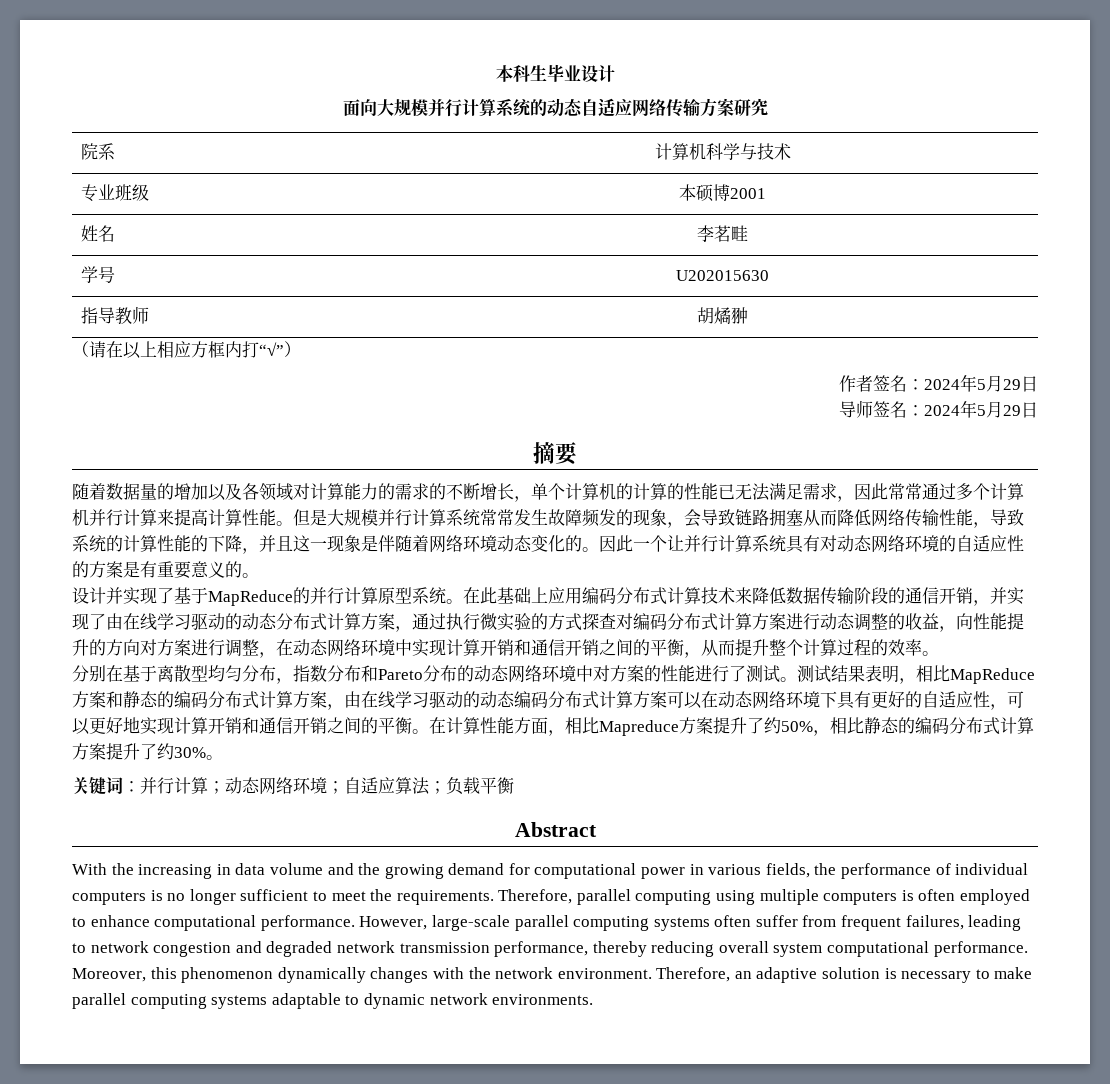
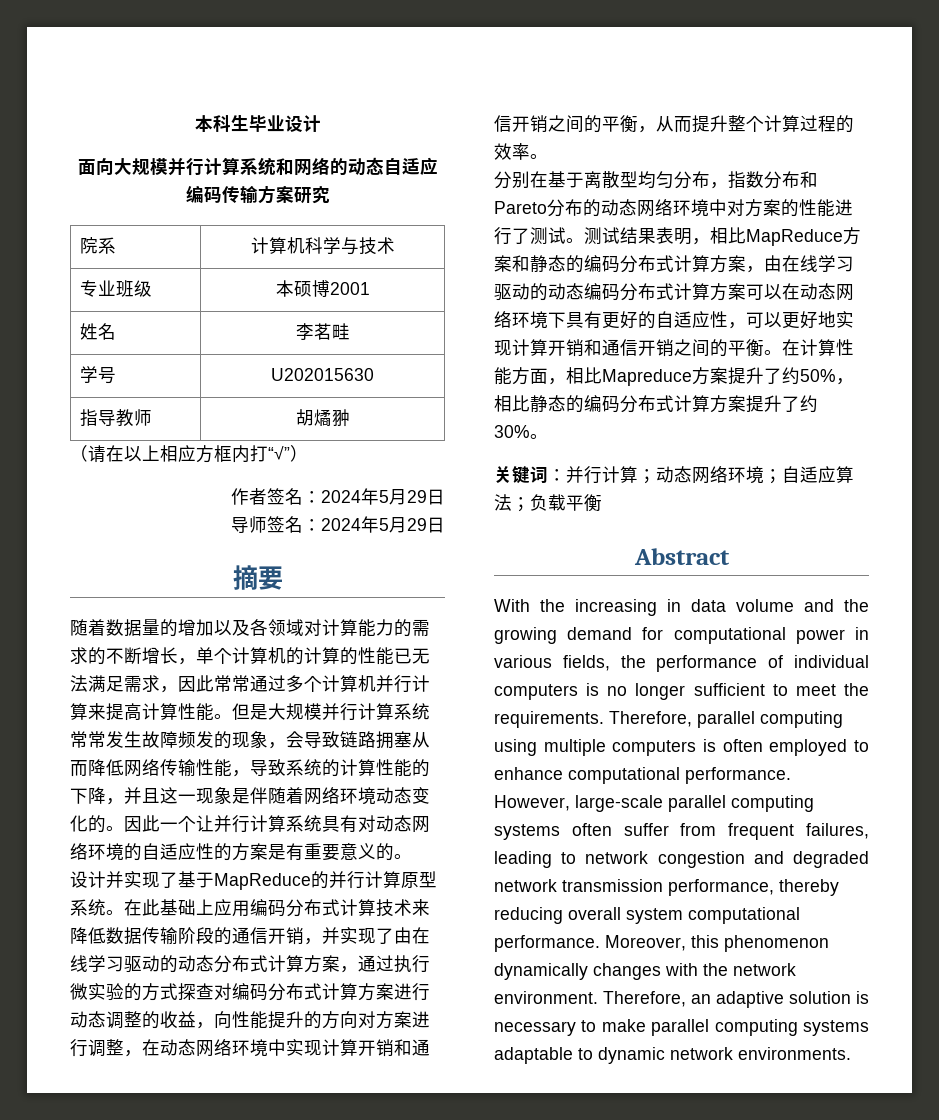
- 面向大规模并行计算系统的动态自适应网络传输方案研究
+ 面向大规模并行计算系统和网络的动态自适应编码传输方案研究

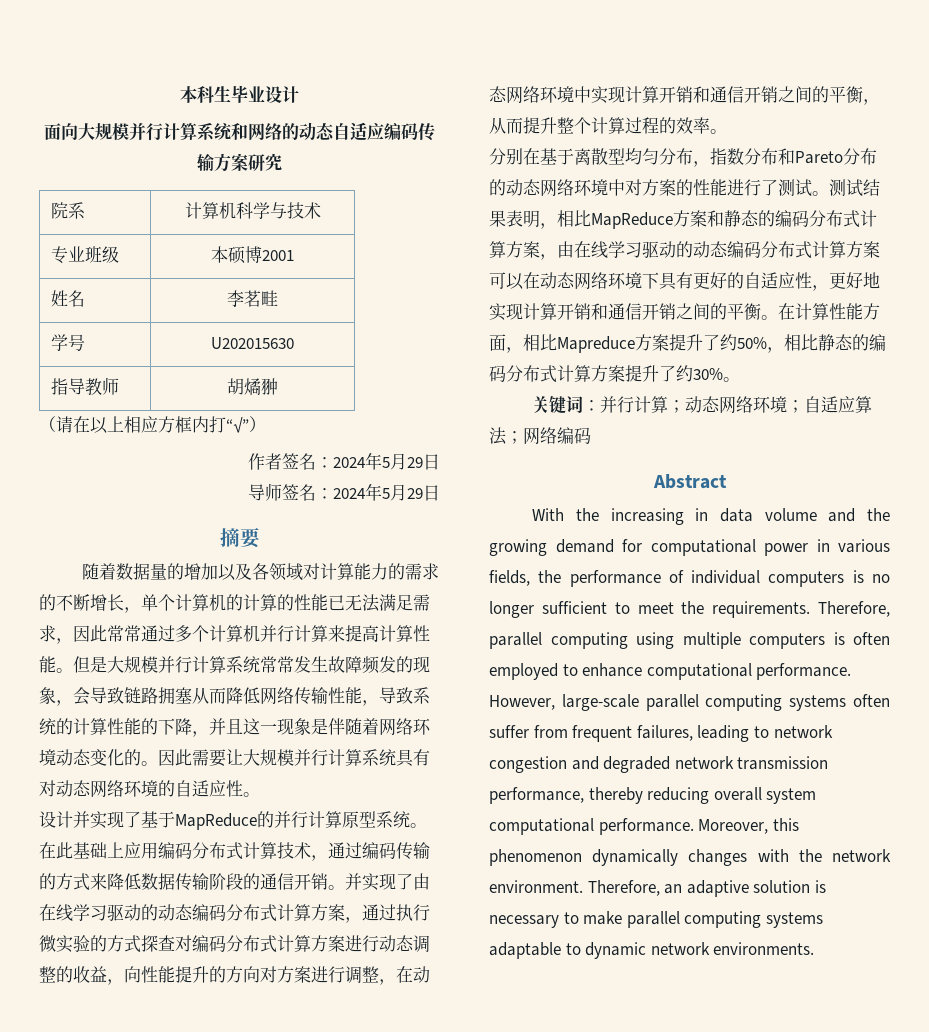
- 因此一个让并行计算系统具有对动态网络环境的自适应性的方案是有重要意义的。
+ 因此需要让大规模并行计算系统具有对动态网络环境的自适应性。
- 在此基础上应用编码分布式计算技术来降低数据传输阶段的通信开销，并实现了由在线学习驱动的动态分布式计算方案，通过执行微实验的方式探查对编码分布式计算方案进行动态调整的收益，向性能提升的方向对方案进行调整，在动态网络环境中实现计算开销和通信开销之间的平衡，从而提升整个计算过程的效率。
+ 在此基础上应用编码分布式计算技术，通过编码传输的方式来降低数据传输阶段的通信开销。并实现了由在线学习驱动的动态编码分布式计算方案，通过执行微实验的方式探查对编码分布式计算方案进行动态调整的收益，向性能提升的方向对方案进行调整，在动态网络环境中实现计算开销和通信开销之间的平衡，从而提升整个计算过程的效率。
- 测试结果表明，相比MapReduce方案和静态的编码分布式计算方案，由在线学习驱动的动态编码分布式计算方案可以在动态网络环境下具有更好的自适应性，可以更好地实现计算开销和通信开销之间的平衡。
+ 测试结果表明，相比MapReduce方案和静态的编码分布式计算方案，由在线学习驱动的动态编码分布式计算方案可以在动态网络环境下具有更好的自适应性，更好地实现计算开销和通信开销之间的平衡。
- 关键词：并行计算；动态网络环境；自适应算法；负载平衡
+ 关键词：并行计算；动态网络环境；自适应算法；网络编码

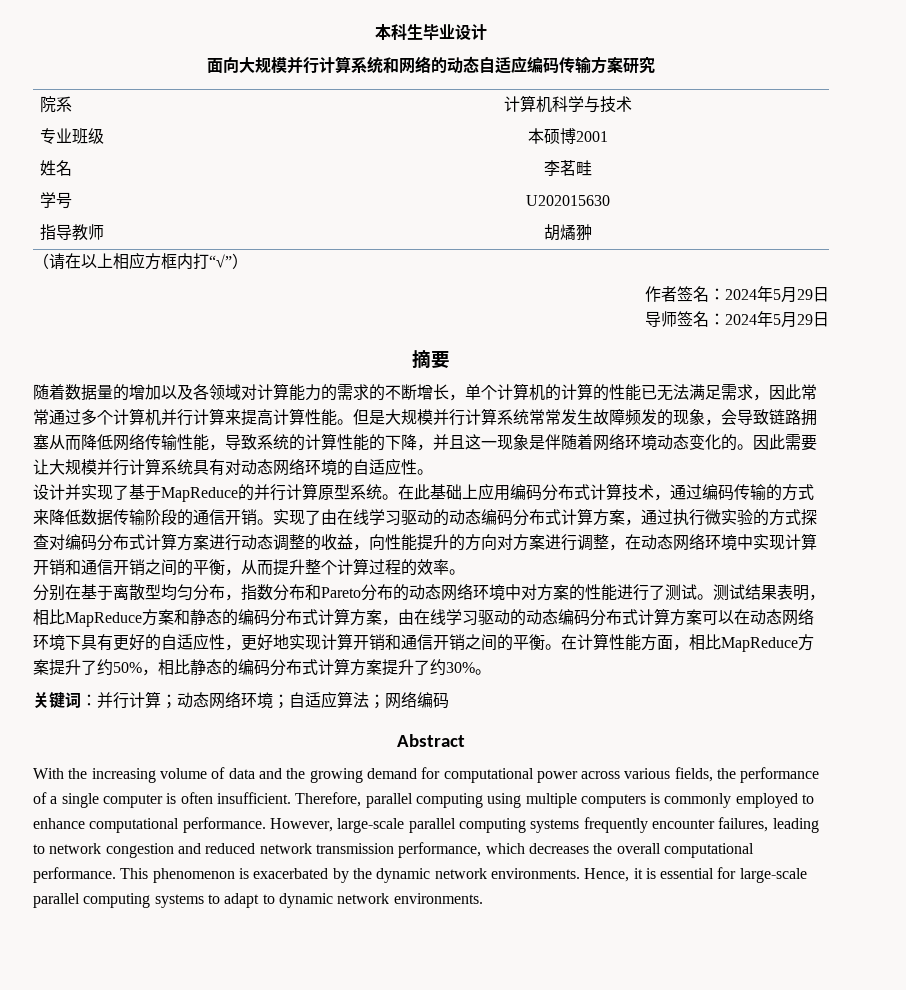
- 并实现了由在线学习驱动的动态编码分布式计算方案，通过执行微实验的方式探查对编码分布式计算方案进行动态调整的收益，向性能提升的方向对方案进行调整，在动态网络环境中实现计算开销和通信开销之间的平衡，从而提升整个计算过程的效率。
+ 实现了由在线学习驱动的动态编码分布式计算方案，通过执行微实验的方式探查对编码分布式计算方案进行动态调整的收益，向性能提升的方向对方案进行调整，在动态网络环境中实现计算开销和通信开销之间的平衡，从而提升整个计算过程的效率。
- 在计算性能方面，相比Mapreduce方案提升了约50%，相比静态的编码分布式计算方案提升了约30%。
+ 在计算性能方面，相比MapReduce方案提升了约50%，相比静态的编码分布式计算方案提升了约30%。
- With the increasing in data volume and the growing demand for computational power in various fields, the performance of individual computers is no longer sufficient to meet the requirements.
+ With the increasing volume of data and the growing demand for computational power across various fields, the performance of a single computer is often insufficient.
- Therefore, parallel computing using multiple computers is often employed to enhance computational performance.
+ Therefore, parallel computing using multiple computers is commonly employed to enhance computational performance.
- However, large-scale parallel computing systems often suffer from frequent failures, leading to network congestion and degraded network transmission performance, thereby reducing overall system computational performance. Moreover, this phenomenon dynamically changes with the network environment. Therefore, an adaptive solution is necessary to make parallel computing systems adaptable to dynamic network environments.
+ However, large-scale parallel computing systems frequently encounter failures, leading to network congestion and reduced network transmission performance, which decreases the overall computational performance. This phenomenon is exacerbated by the dynamic network environments. Hence, it is essential for large-scale parallel computing systems to adapt to dynamic network environments.

